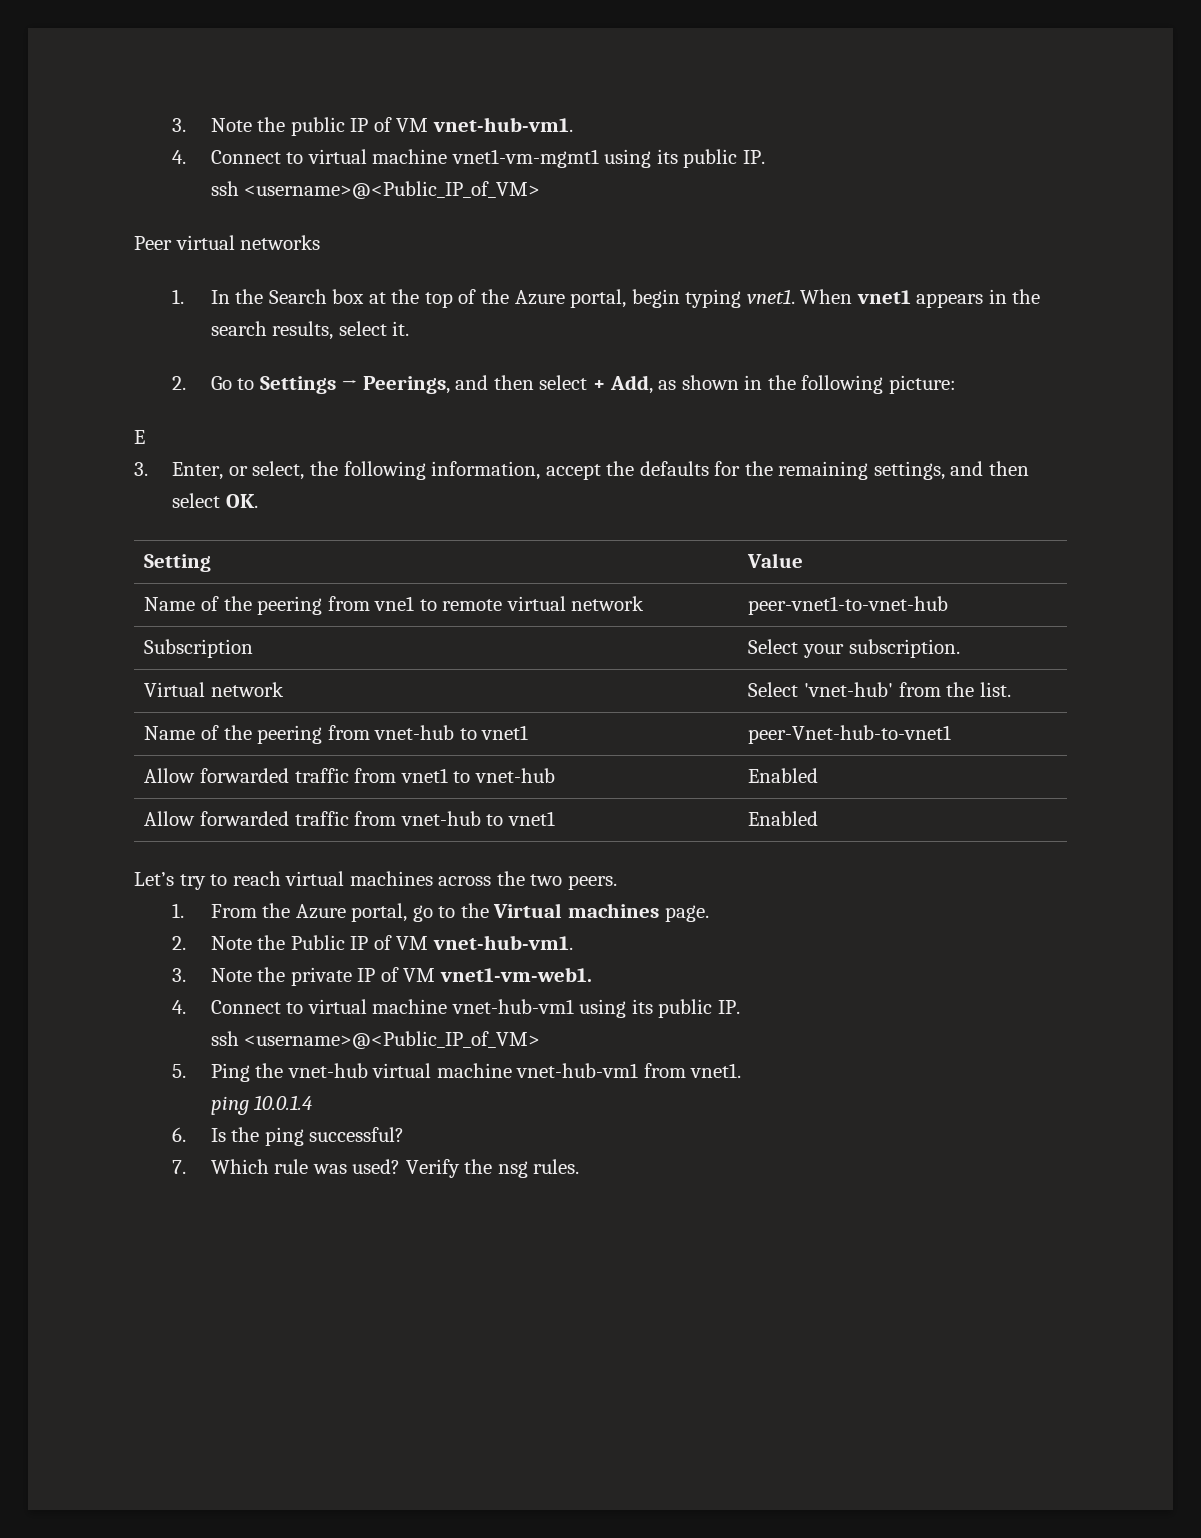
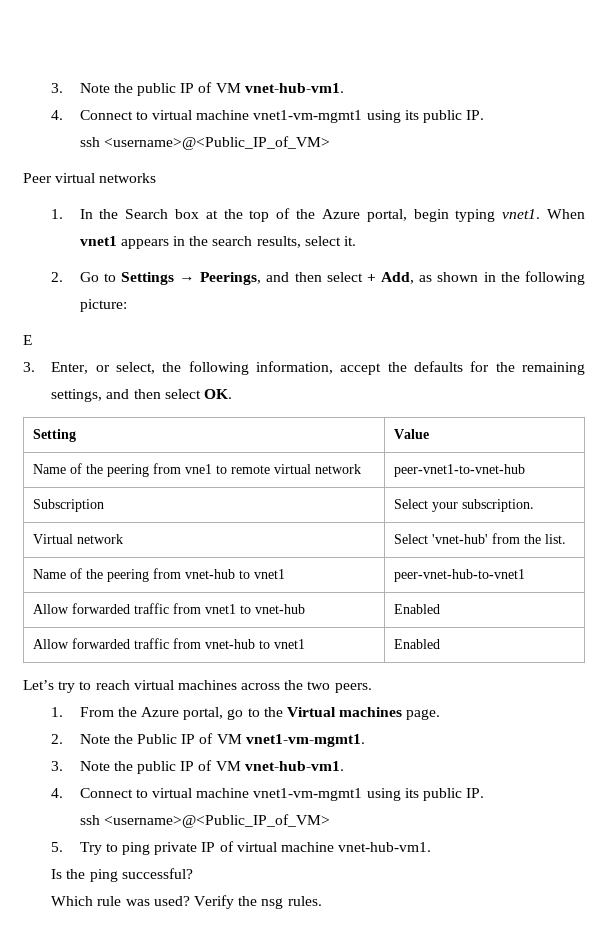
- Name of the peering from vnet-hub to vnet1 | peer-Vnet-hub-to-vnet1
+ Name of the peering from vnet-hub to vnet1 | peer-vnet-hub-to-vnet1
- 2. Note the Public IP of VM vnet-hub-vm1.
- 3. Note the private IP of VM vnet1-vm-web1.
- 4. Connect to virtual machine vnet-hub-vm1 using its public IP.
+ 2. Note the Public IP of VM vnet1-vm-mgmt1.
+ 3. Note the public IP of VM vnet-hub-vm1.
+ 4. Connect to virtual machine vnet1-vm-mgmt1 using its public IP.
- 5. Ping the vnet-hub virtual machine vnet-hub-vm1 from vnet1.
- ping 10.0.1.4
- 6. Is the ping successful?
+ 5. Try to ping private IP of virtual machine vnet-hub-vm1.
+ Is the ping successful?
- 7. Which rule was used?
+ Which rule was used?

